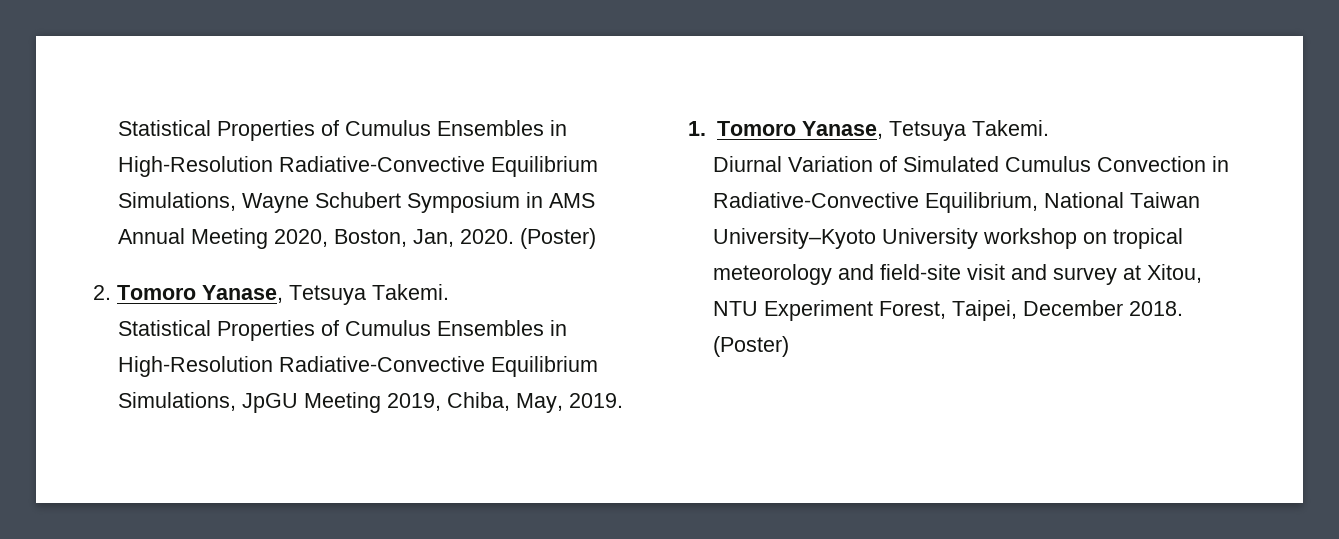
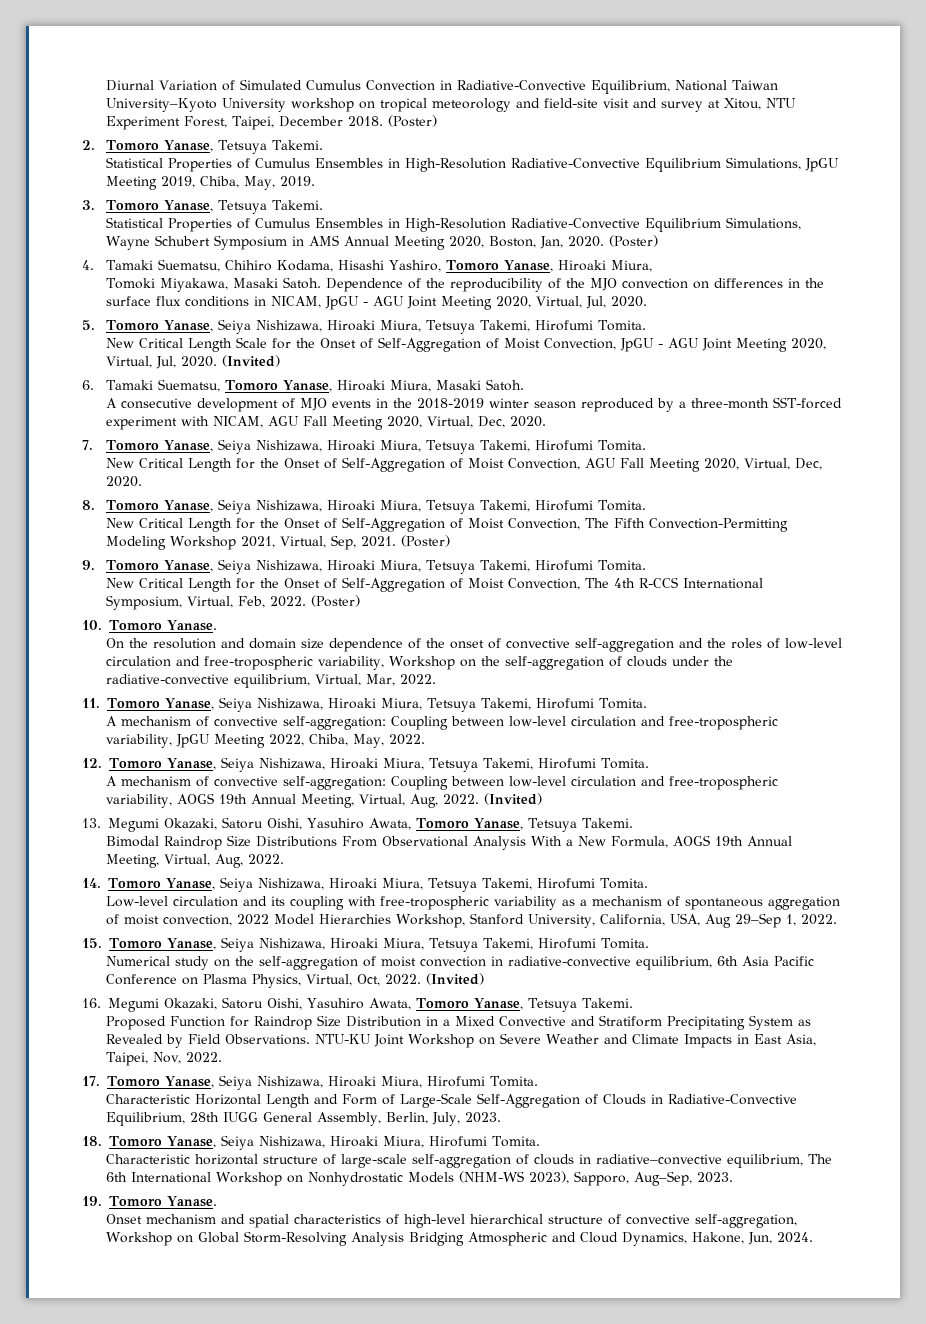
- Statistical Properties of Cumulus Ensembles in High-Resolution Radiative-Convective Equilibrium Simulations, Wayne Schubert Symposium in AMS Annual Meeting 2020, Boston, Jan, 2020. (Poster)
- 2. Tomoro Yanase, Tetsuya Takemi.
- Statistical Properties of Cumulus Ensembles in High-Resolution Radiative-Convective Equilibrium Simulations, JpGU Meeting 2019, Chiba, May, 2019.
- 1. Tomoro Yanase, Tetsuya Takemi.
+ 2. Tomoro Yanase, Tetsuya Takemi.
+ Statistical Properties of Cumulus Ensembles in High-Resolution Radiative-Convective Equilibrium Simulations, JpGU Meeting 2019, Chiba, May, 2019.
+ 3. Tomoro Yanase, Tetsuya Takemi.
+ Statistical Properties of Cumulus Ensembles in High-Resolution Radiative-Convective Equilibrium Simulations, Wayne Schubert Symposium in AMS Annual Meeting 2020, Boston, Jan, 2020. (Poster)
+ 4. Tamaki Suematsu, Chihiro Kodama, Hisashi Yashiro, Tomoro Yanase, Hiroaki Miura,
+ Tomoki Miyakawa, Masaki Satoh. Dependence of the reproducibility of the MJO convection on differences in the surface flux conditions in NICAM, JpGU - AGU Joint Meeting 2020, Virtual, Jul, 2020.
+ 5. Tomoro Yanase, Seiya Nishizawa, Hiroaki Miura, Tetsuya Takemi, Hirofumi Tomita.
+ New Critical Length Scale for the Onset of Self-Aggregation of Moist Convection, JpGU - AGU Joint Meeting 2020, Virtual, Jul, 2020. (Invited)
+ 6. Tamaki Suematsu, Tomoro Yanase, Hiroaki Miura, Masaki Satoh.
+ A consecutive development of MJO events in the 2018-2019 winter season reproduced by a three-month SST-forced experiment with NICAM, AGU Fall Meeting 2020, Virtual, Dec, 2020.
+ 7. Tomoro Yanase, Seiya Nishizawa, Hiroaki Miura, Tetsuya Takemi, Hirofumi Tomita.
+ New Critical Length for the Onset of Self-Aggregation of Moist Convection, AGU Fall Meeting 2020, Virtual, Dec, 2020.
+ 8. Tomoro Yanase, Seiya Nishizawa, Hiroaki Miura, Tetsuya Takemi, Hirofumi Tomita.
+ New Critical Length for the Onset of Self-Aggregation of Moist Convection, The Fifth Convection-Permitting Modeling Workshop 2021, Virtual, Sep, 2021. (Poster)
+ 9. Tomoro Yanase, Seiya Nishizawa, Hiroaki Miura, Tetsuya Takemi, Hirofumi Tomita.
+ New Critical Length for the Onset of Self-Aggregation of Moist Convection, The 4th R-CCS International Symposium, Virtual, Feb, 2022. (Poster)
+ 10. Tomoro Yanase.
+ On the resolution and domain size dependence of the onset of convective self-aggregation and the roles of low-level circulation and free-tropospheric variability, Workshop on the self-aggregation of clouds under the radiative-convective equilibrium, Virtual, Mar, 2022.
+ 11. Tomoro Yanase, Seiya Nishizawa, Hiroaki Miura, Tetsuya Takemi, Hirofumi Tomita.
+ A mechanism of convective self-aggregation: Coupling between low-level circulation and free-tropospheric variability, JpGU Meeting 2022, Chiba, May, 2022.
+ 12. Tomoro Yanase, Seiya Nishizawa, Hiroaki Miura, Tetsuya Takemi, Hirofumi Tomita.
+ A mechanism of convective self-aggregation: Coupling between low-level circulation and free-tropospheric variability, AOGS 19th Annual Meeting, Virtual, Aug, 2022. (Invited)
+ 13. Megumi Okazaki, Satoru Oishi, Yasuhiro Awata, Tomoro Yanase, Tetsuya Takemi.
+ Bimodal Raindrop Size Distributions From Observational Analysis With a New Formula, AOGS 19th Annual Meeting, Virtual, Aug, 2022.
+ 14. Tomoro Yanase, Seiya Nishizawa, Hiroaki Miura, Tetsuya Takemi, Hirofumi Tomita.
+ Low-level circulation and its coupling with free-tropospheric variability as a mechanism of spontaneous aggregation of moist convection, 2022 Model Hierarchies Workshop, Stanford University, California, USA, Aug 29–Sep 1, 2022.
+ 15. Tomoro Yanase, Seiya Nishizawa, Hiroaki Miura, Tetsuya Takemi, Hirofumi Tomita.
+ Numerical study on the self-aggregation of moist convection in radiative-convective equilibrium, 6th Asia Pacific Conference on Plasma Physics, Virtual, Oct, 2022. (Invited)
+ 16. Megumi Okazaki, Satoru Oishi, Yasuhiro Awata, Tomoro Yanase, Tetsuya Takemi.
+ Proposed Function for Raindrop Size Distribution in a Mixed Convective and Stratiform Precipitating System as Revealed by Field Observations. NTU-KU Joint Workshop on Severe Weather and Climate Impacts in East Asia, Taipei, Nov, 2022.
+ 17. Tomoro Yanase, Seiya Nishizawa, Hiroaki Miura, Hirofumi Tomita.
+ Characteristic Horizontal Length and Form of Large-Scale Self-Aggregation of Clouds in Radiative-Convective Equilibrium, 28th IUGG General Assembly, Berlin, July, 2023.
+ 18. Tomoro Yanase, Seiya Nishizawa, Hiroaki Miura, Hirofumi Tomita.
+ Characteristic horizontal structure of large-scale self-aggregation of clouds in radiative–convective equilibrium, The 6th International Workshop on Nonhydrostatic Models (NHM-WS 2023), Sapporo, Aug–Sep, 2023.
+ 19. Tomoro Yanase.
+ Onset mechanism and spatial characteristics of high-level hierarchical structure of convective self-aggregation, Workshop on Global Storm-Resolving Analysis Bridging Atmospheric and Cloud Dynamics, Hakone, Jun, 2024.

